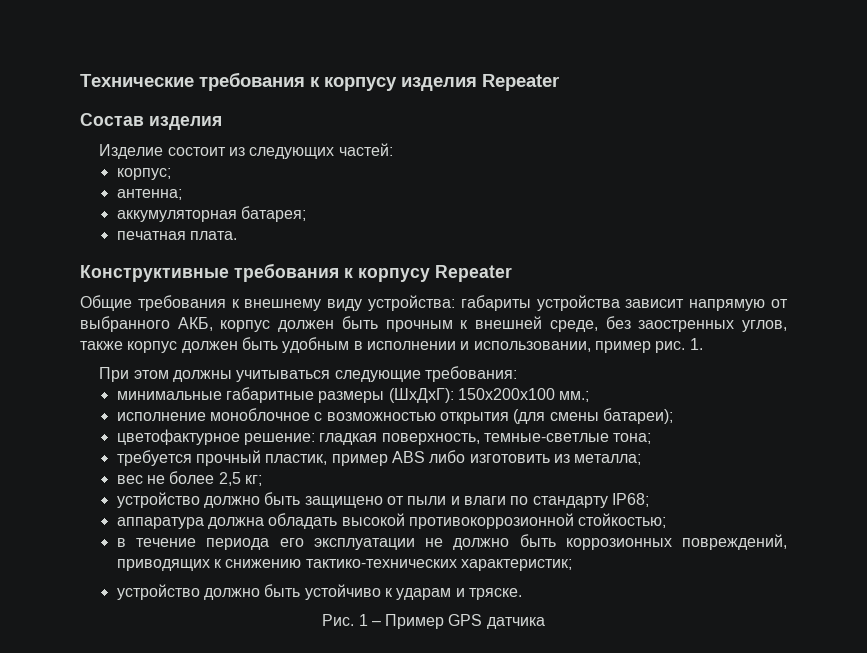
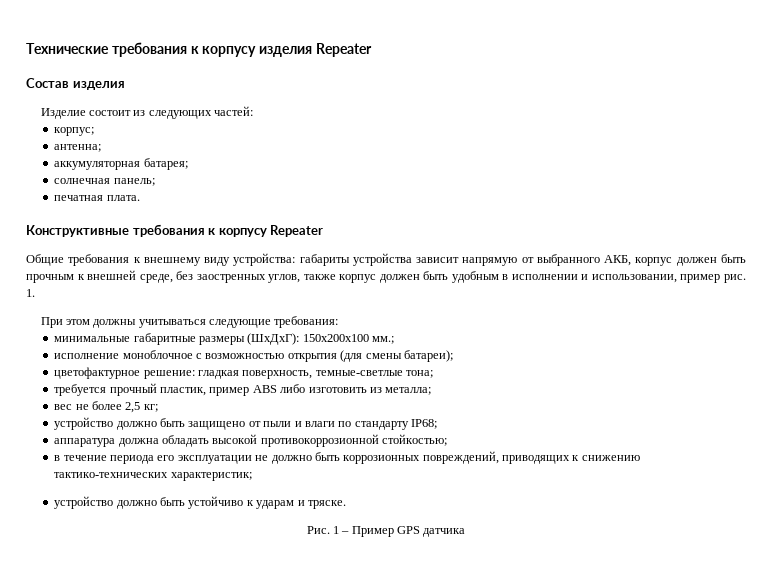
+ солнечная панель;

